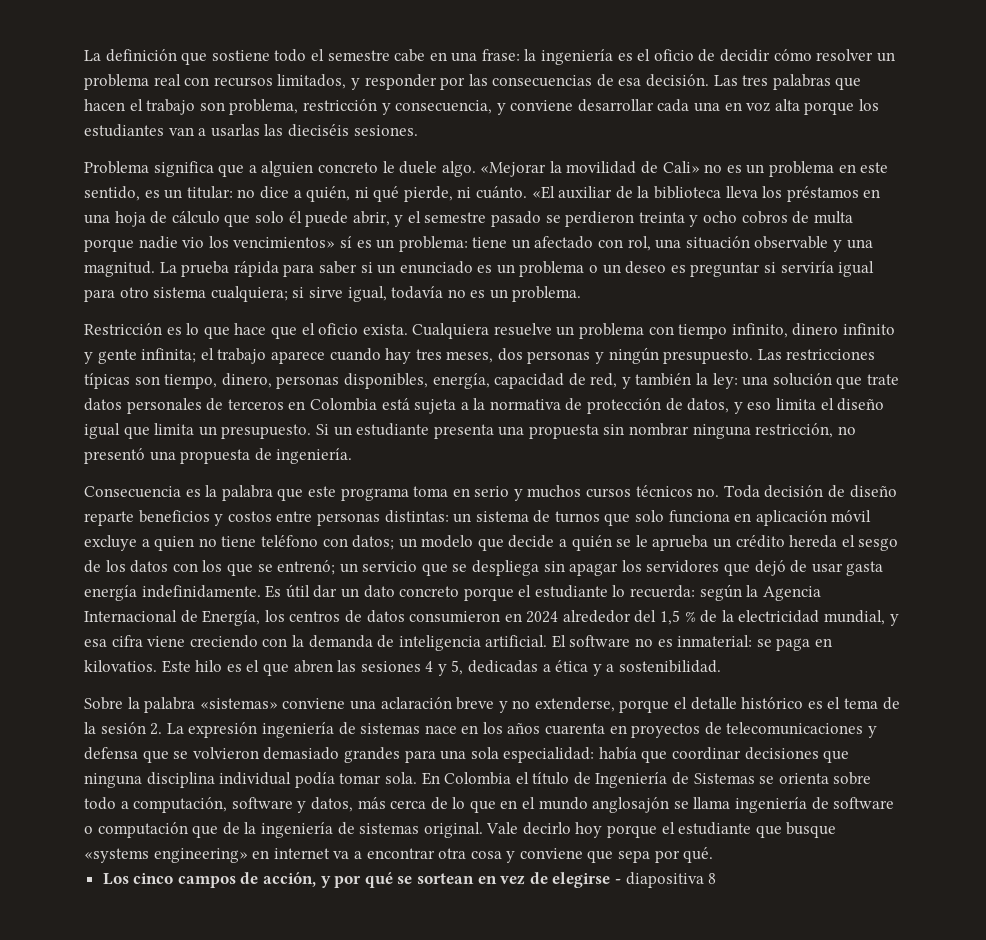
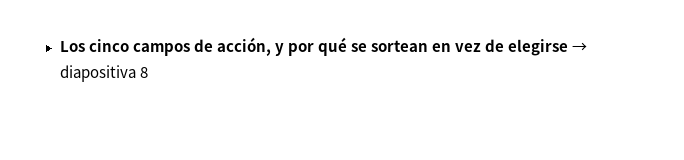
- La definición que sostiene todo el semestre cabe en una frase: la ingeniería es el oficio de decidir cómo resolver un problema real con recursos limitados, y responder por las consecuencias de esa decisión. Las tres palabras que hacen el trabajo son problema, restricción y consecuencia, y conviene desarrollar cada una en voz alta porque los estudiantes van a usarlas las dieciséis sesiones.
- Problema significa que a alguien concreto le duele algo. «Mejorar la movilidad de Cali» no es un problema en este sentido, es un titular: no dice a quién, ni qué pierde, ni cuánto. «El auxiliar de la biblioteca lleva los préstamos en una hoja de cálculo que solo él puede abrir, y el semestre pasado se perdieron treinta y ocho cobros de multa porque nadie vio los vencimientos» sí es un problema: tiene un afectado con rol, una situación observable y una magnitud. La prueba rápida para saber si un enunciado es un problema o un deseo es preguntar si serviría igual para otro sistema cualquiera; si sirve igual, todavía no es un problema.
- Restricción es lo que hace que el oficio exista. Cualquiera resuelve un problema con tiempo infinito, dinero infinito y gente infinita; el trabajo aparece cuando hay tres meses, dos personas y ningún presupuesto. Las restricciones típicas son tiempo, dinero, personas disponibles, energía, capacidad de red, y también la ley: una solución que trate datos personales de terceros en Colombia está sujeta a la normativa de protección de datos, y eso limita el diseño igual que limita un presupuesto. Si un estudiante presenta una propuesta sin nombrar ninguna restricción, no presentó una propuesta de ingeniería.
- Consecuencia es la palabra que este programa toma en serio y muchos cursos técnicos no. Toda decisión de diseño reparte beneficios y costos entre personas distintas: un sistema de turnos que solo funciona en aplicación móvil excluye a quien no tiene teléfono con datos; un modelo que decide a quién se le aprueba un crédito hereda el sesgo de los datos con los que se entrenó; un servicio que se despliega sin apagar los servidores que dejó de usar gasta energía indefinidamente. Es útil dar un dato concreto porque el estudiante lo recuerda: según la Agencia Internacional de Energía, los centros de datos consumieron en 2024 alrededor del 1,5 % de la electricidad mundial, y esa cifra viene creciendo con la demanda de inteligencia artificial. El software no es inmaterial: se paga en kilovatios. Este hilo es el que abren las sesiones 4 y 5, dedicadas a ética y a sostenibilidad.
- Sobre la palabra «sistemas» conviene una aclaración breve y no extenderse, porque el detalle histórico es el tema de la sesión 2. La expresión ingeniería de sistemas nace en los años cuarenta en proyectos de telecomunicaciones y defensa que se volvieron demasiado grandes para una sola especialidad: había que coordinar decisiones que ninguna disciplina individual podía tomar sola. En Colombia el título de Ingeniería de Sistemas se orienta sobre todo a computación, software y datos, más cerca de lo que en el mundo anglosajón se llama ingeniería de software o computación que de la ingeniería de sistemas original. Vale decirlo hoy porque el estudiante que busque «systems engineering» en internet va a encontrar otra cosa y conviene que sepa por qué.
- Los cinco campos de acción, y por qué se sortean en vez de elegirse - diapositiva 8
+ Los cinco campos de acción, y por qué se sortean en vez de elegirse → diapositiva 8

